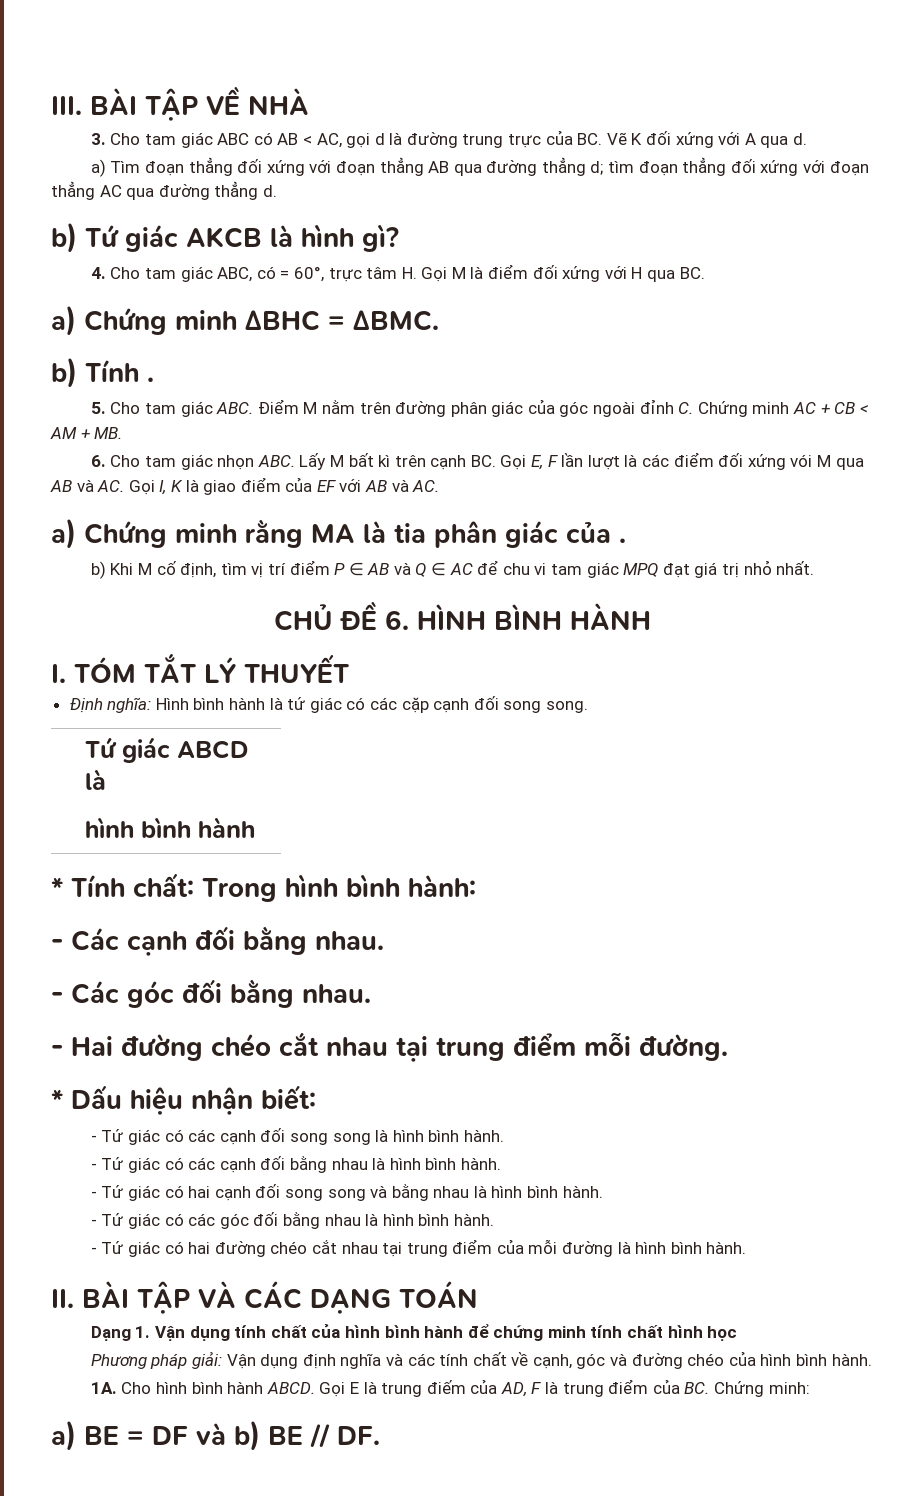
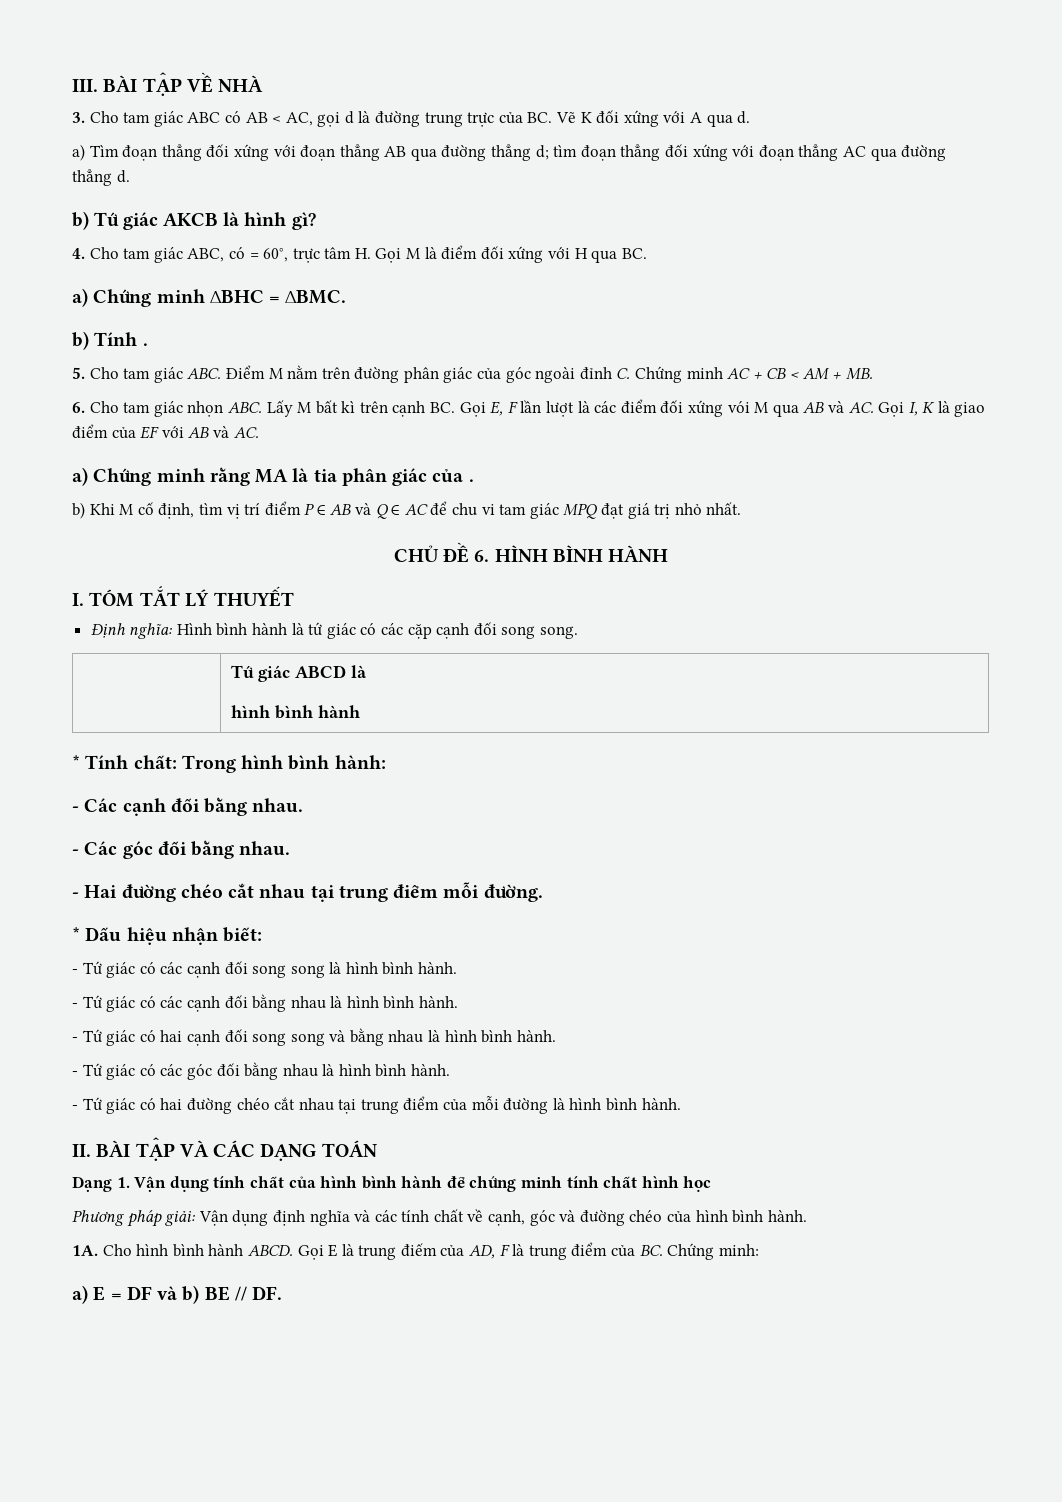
- a) BE = DF và b) BE // DF.
+ a) E = DF và b) BE // DF.

